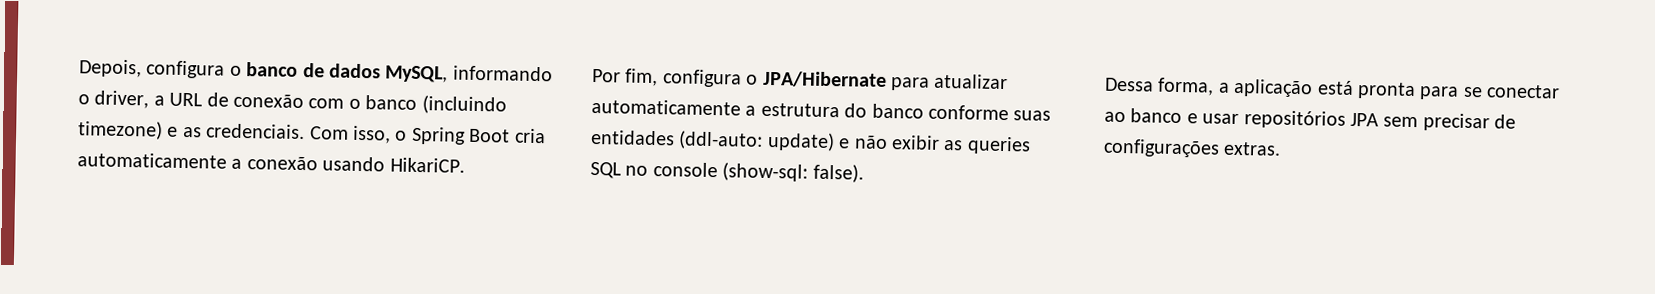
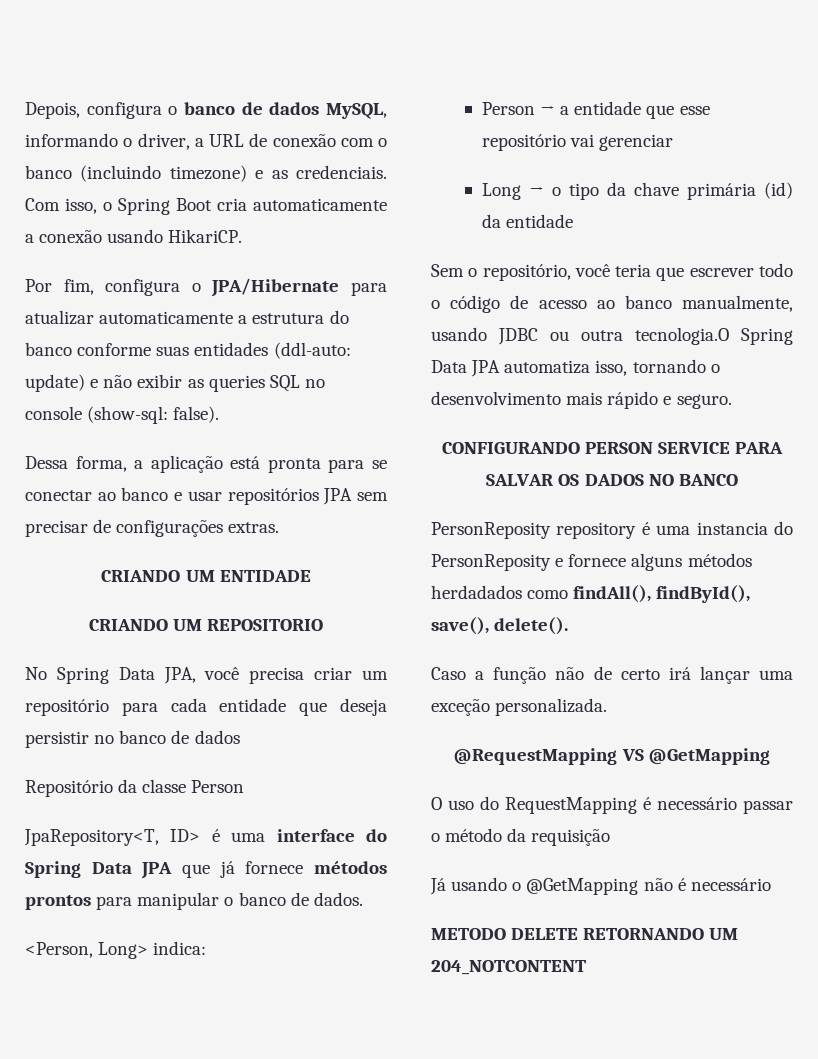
+ CRIANDO UM ENTIDADE
+ CRIANDO UM REPOSITORIO
+ No Spring Data JPA, você precisa criar um repositório para cada entidade que deseja persistir no banco de dados
+ Repositório da classe Person
+ JpaRepository<T, ID> é uma interface do Spring Data JPA que já fornece métodos prontos para manipular o banco de dados.
+ <Person, Long> indica:
+ Person → a entidade que esse repositório vai gerenciar
+ Long → o tipo da chave primária (id) da entidade
+ Sem o repositório, você teria que escrever todo o código de acesso ao banco manualmente, usando JDBC ou outra tecnologia.O Spring Data JPA automatiza isso, tornando o desenvolvimento mais rápido e seguro.
+ CONFIGURANDO PERSON SERVICE PARA SALVAR OS DADOS NO BANCO
+ PersonReposity repository é uma instancia do PersonReposity e fornece alguns métodos herdadados como findAll(), findById(), save(), delete().
+ Caso a função não de certo irá lançar uma exceção personalizada.
+ @RequestMapping VS @GetMapping
+ O uso do RequestMapping é necessário passar o método da requisição
+ Já usando o @GetMapping não é necessário
+ METODO DELETE RETORNANDO UM 204_NOTCONTENT

